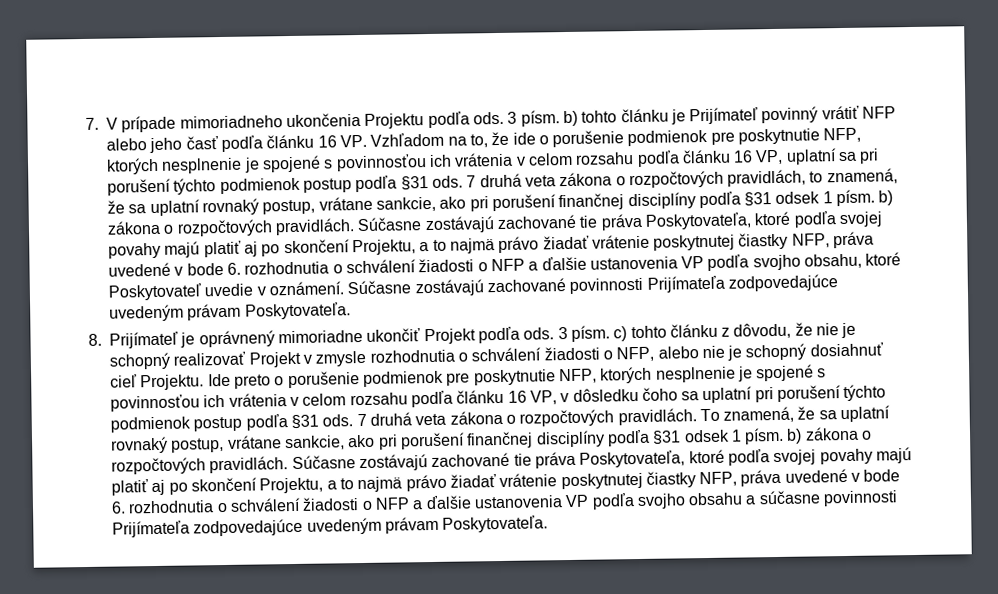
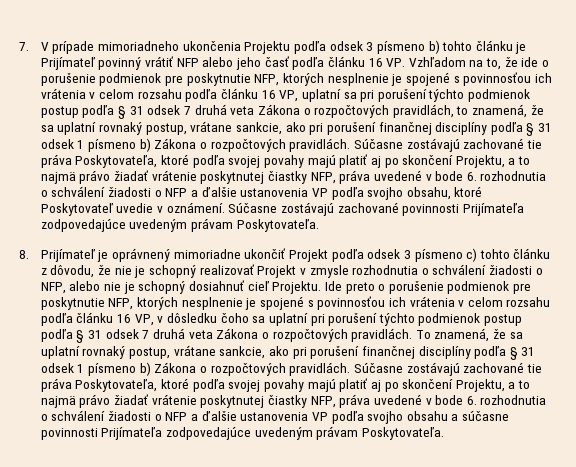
- 7. V prípade mimoriadneho ukončenia Projektu podľa ods. 3 písm. b) tohto článku je Prijímateľ povinný vrátiť NFP alebo jeho časť podľa článku 16 VP. Vzhľadom na to, že ide o porušenie podmienok pre poskytnutie NFP, ktorých nesplnenie je spojené s povinnosťou ich vrátenia v celom rozsahu podľa článku 16 VP, uplatní sa pri porušení týchto podmienok postup podľa §31 ods. 7 druhá veta zákona o rozpočtových pravidlách, to znamená, že sa uplatní rovnaký postup, vrátane sankcie, ako pri porušení finančnej disciplíny podľa §31 odsek 1 písm. b) zákona o rozpočtových pravidlách.
+ 7. V prípade mimoriadneho ukončenia Projektu podľa odsek 3 písmeno b) tohto článku je Prijímateľ povinný vrátiť NFP alebo jeho časť podľa článku 16 VP. Vzhľadom na to, že ide o porušenie podmienok pre poskytnutie NFP, ktorých nesplnenie je spojené s povinnosťou ich vrátenia v celom rozsahu podľa článku 16 VP, uplatní sa pri porušení týchto podmienok postup podľa § 31 odsek 7 druhá veta Zákona o rozpočtových pravidlách, to znamená, že sa uplatní rovnaký postup, vrátane sankcie, ako pri porušení finančnej disciplíny podľa § 31 odsek 1 písmeno b) Zákona o rozpočtových pravidlách.
- 8. Prijímateľ je oprávnený mimoriadne ukončiť Projekt podľa ods. 3 písm. c) tohto článku z dôvodu, že nie je schopný realizovať Projekt v zmysle rozhodnutia o schválení žiadosti o NFP, alebo nie je schopný dosiahnuť cieľ Projektu.
+ 8. Prijímateľ je oprávnený mimoriadne ukončiť Projekt podľa odsek 3 písmeno c) tohto článku z dôvodu, že nie je schopný realizovať Projekt v zmysle rozhodnutia o schválení žiadosti o NFP, alebo nie je schopný dosiahnuť cieľ Projektu.
- Ide preto o porušenie podmienok pre poskytnutie NFP, ktorých nesplnenie je spojené s povinnosťou ich vrátenia v celom rozsahu podľa článku 16 VP, v dôsledku čoho sa uplatní pri porušení týchto podmienok postup podľa §31 ods. 7 druhá veta zákona o rozpočtových pravidlách.
+ Ide preto o porušenie podmienok pre poskytnutie NFP, ktorých nesplnenie je spojené s povinnosťou ich vrátenia v celom rozsahu podľa článku 16 VP, v dôsledku čoho sa uplatní pri porušení týchto podmienok postup podľa § 31 odsek 7 druhá veta Zákona o rozpočtových pravidlách.
- To znamená, že sa uplatní rovnaký postup, vrátane sankcie, ako pri porušení finančnej disciplíny podľa §31 odsek 1 písm. b) zákona o rozpočtových pravidlách.
+ To znamená, že sa uplatní rovnaký postup, vrátane sankcie, ako pri porušení finančnej disciplíny podľa § 31 odsek 1 písmeno b) Zákona o rozpočtových pravidlách.

